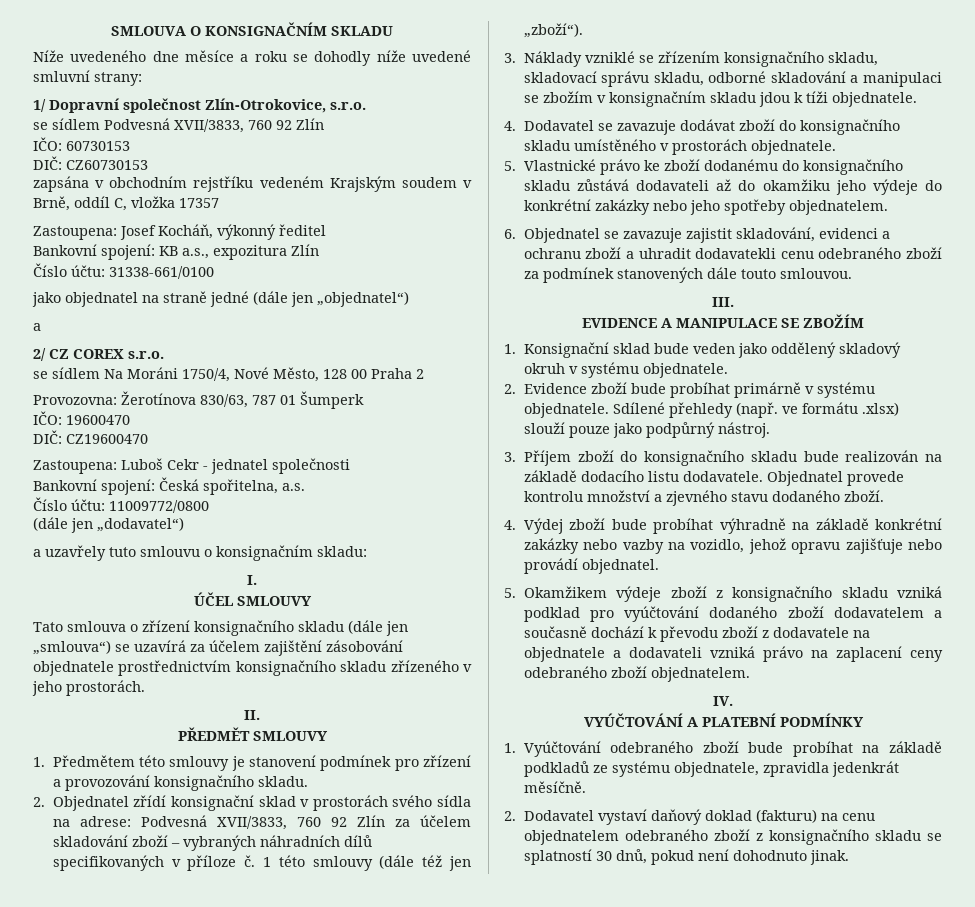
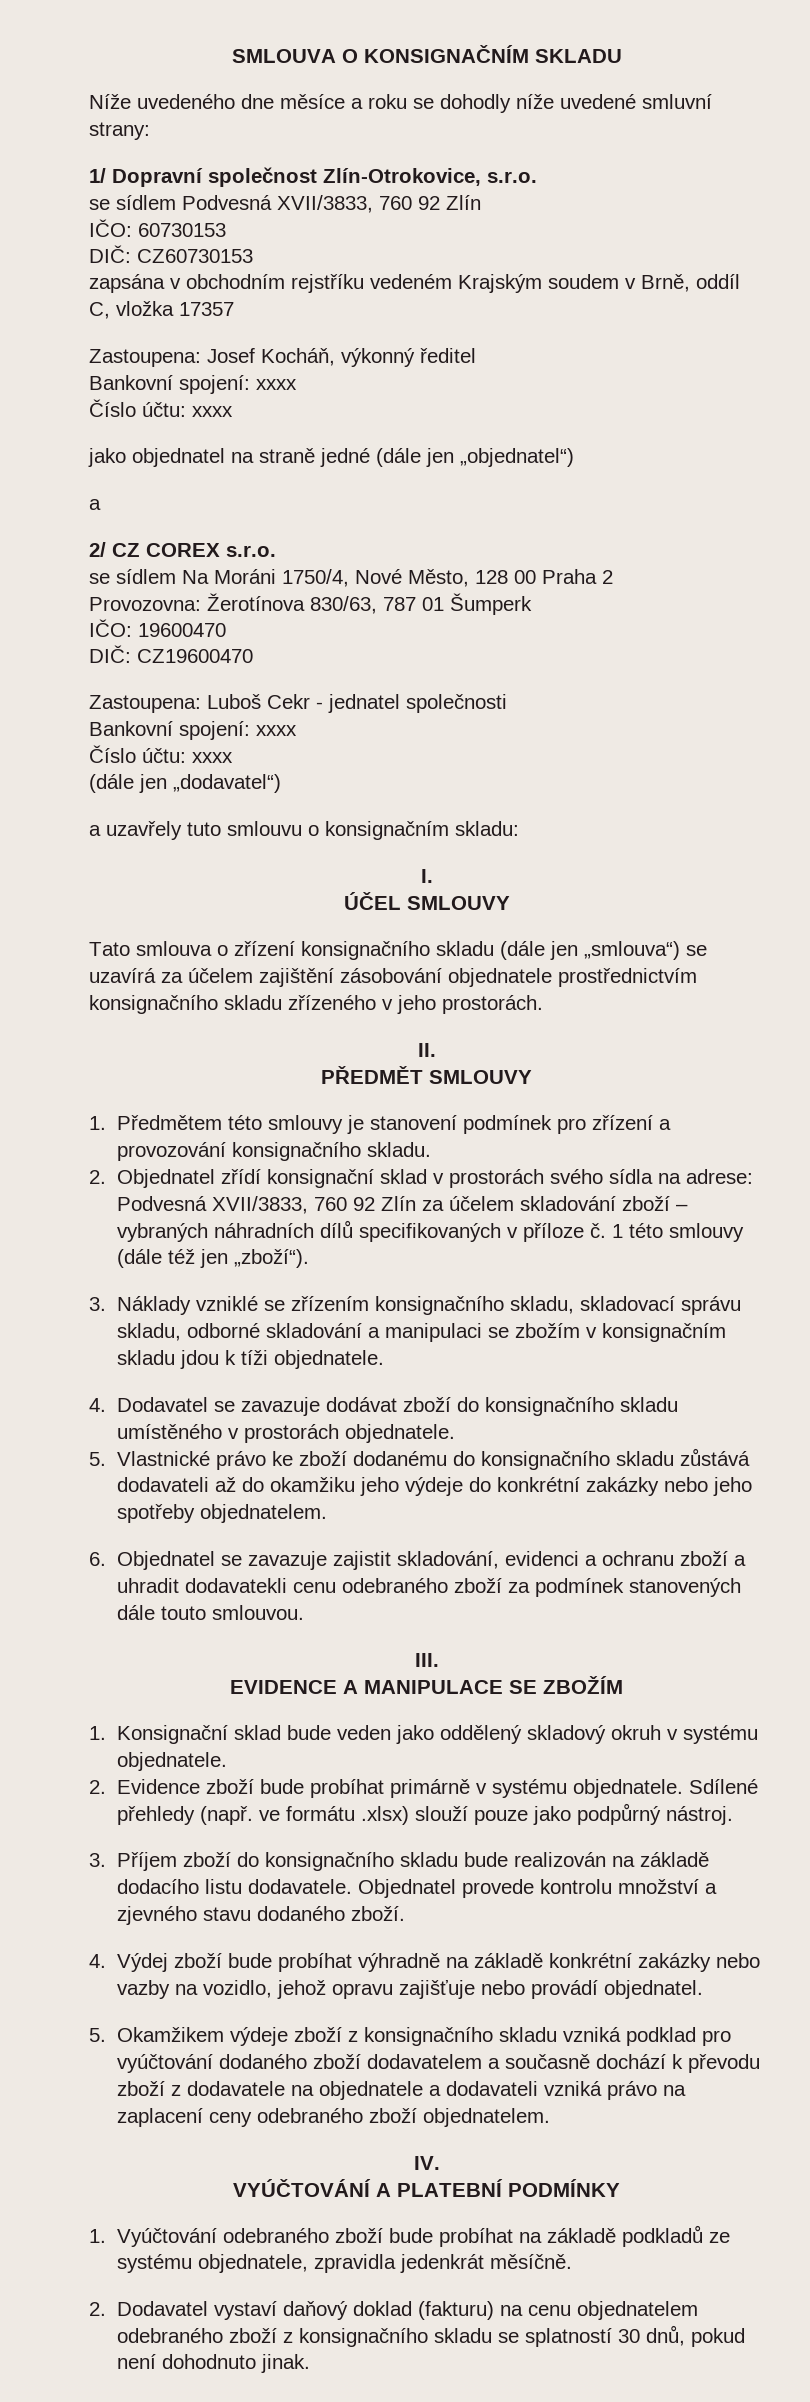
  Zastoupena: Josef Kocháň, výkonný ředitel
- Bankovní spojení: KB a.s., expozitura Zlín
- Číslo účtu: 31338-661/0100
+ Bankovní spojení: xxxx
+ Číslo účtu: xxxx
  Zastoupena: Luboš Cekr - jednatel společnosti
- Bankovní spojení: Česká spořitelna, a.s.
- Číslo účtu: 11009772/0800
+ Bankovní spojení: xxxx
+ Číslo účtu: xxxx

